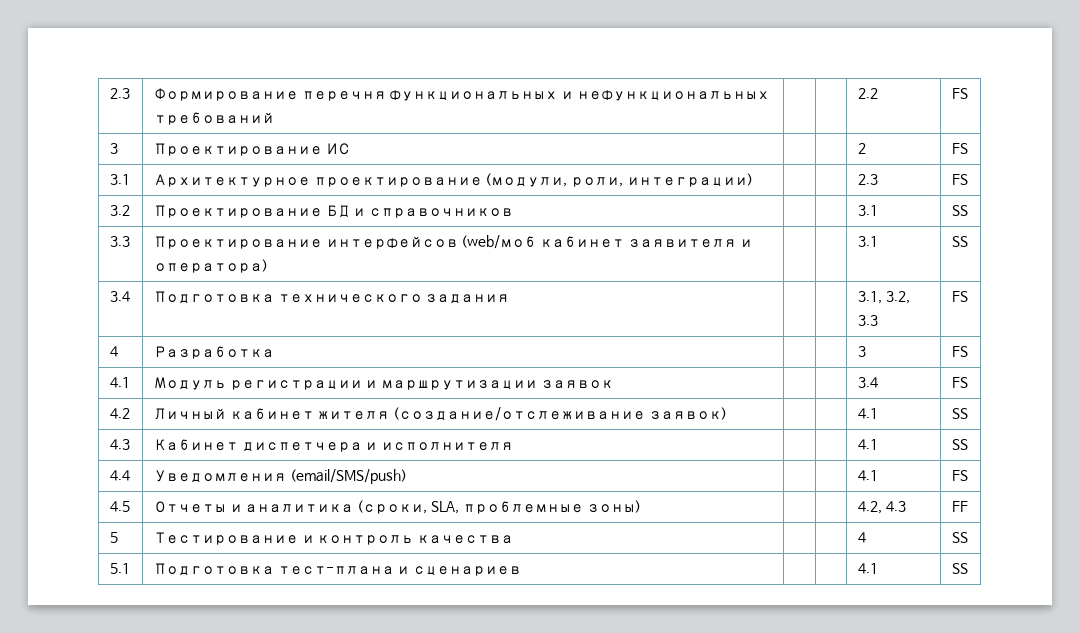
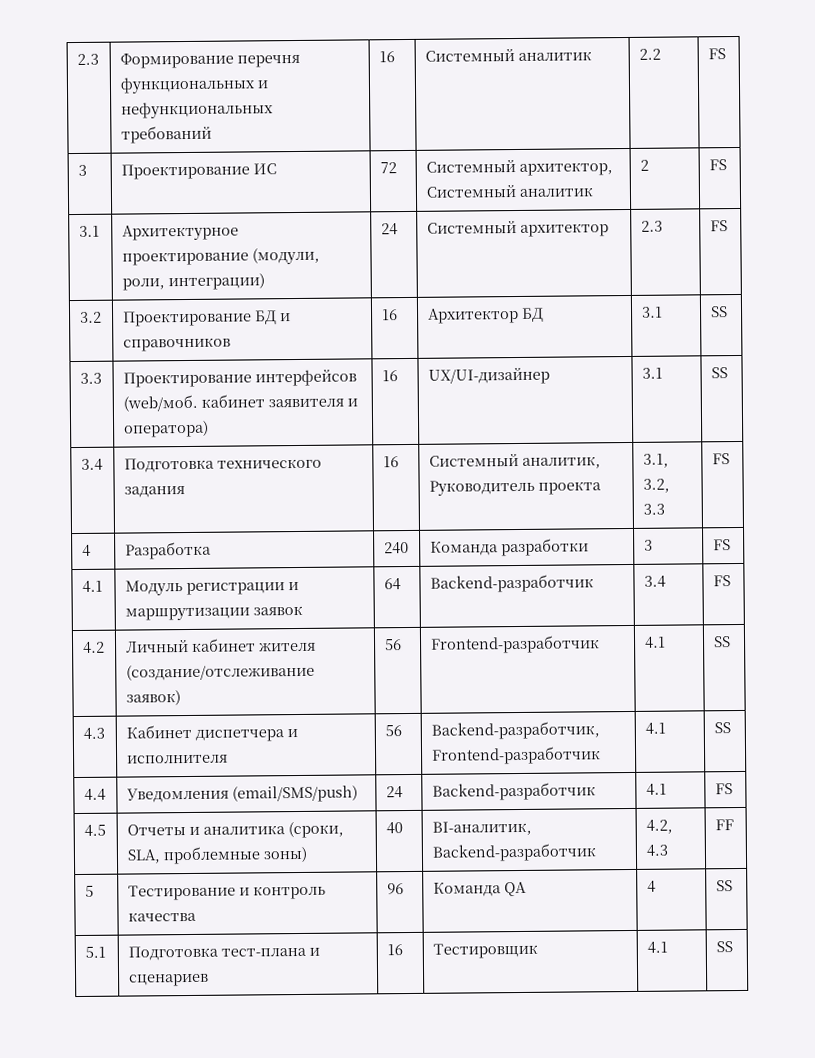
- 2.3 | Формирование перечня функциональных и нефункциональных требований | | | 2.2 | FS
+ 2.3 | Формирование перечня функциональных и нефункциональных требований | 16 | Системный аналитик | 2.2 | FS
- 3 | Проектирование ИС | | | 2 | FS
+ 3 | Проектирование ИС | 72 | Системный архитектор, Системный аналитик | 2 | FS
- 3.1 | Архитектурное проектирование (модули, роли, интеграции) | | | 2.3 | FS
+ 3.1 | Архитектурное проектирование (модули, роли, интеграции) | 24 | Системный архитектор | 2.3 | FS
- 3.2 | Проектирование БД и справочников | | | 3.1 | SS
+ 3.2 | Проектирование БД и справочников | 16 | Архитектор БД | 3.1 | SS
- 3.3 | Проектирование интерфейсов (web/моб кабинет заявителя и оператора) | | | 3.1 | SS
+ 3.3 | Проектирование интерфейсов (web/моб. кабинет заявителя и оператора) | 16 | UX/UI-дизайнер | 3.1 | SS
- 3.4 | Подготовка технического задания | | | 3.1, 3.2, 3.3 | FS
+ 3.4 | Подготовка технического задания | 16 | Системный аналитик, Руководитель проекта | 3.1, 3.2, 3.3 | FS
- 4 | Разработка | | | 3 | FS
+ 4 | Разработка | 240 | Команда разработки | 3 | FS
- 4.1 | Модуль регистрации и маршрутизации заявок | | | 3.4 | FS
+ 4.1 | Модуль регистрации и маршрутизации заявок | 64 | Backend-разработчик | 3.4 | FS
- 4.2 | Личный кабинет жителя (создание/отслеживание заявок) | | | 4.1 | SS
+ 4.2 | Личный кабинет жителя (создание/отслеживание заявок) | 56 | Frontend-разработчик | 4.1 | SS
- 4.3 | Кабинет диспетчера и исполнителя | | | 4.1 | SS
+ 4.3 | Кабинет диспетчера и исполнителя | 56 | Backend-разработчик, Frontend-разработчик | 4.1 | SS
- 4.4 | Уведомления (email/SMS/push) | | | 4.1 | FS
+ 4.4 | Уведомления (email/SMS/push) | 24 | Backend-разработчик | 4.1 | FS
- 4.5 | Отчеты и аналитика (сроки, SLA, проблемные зоны) | | | 4.2, 4.3 | FF
+ 4.5 | Отчеты и аналитика (сроки, SLA, проблемные зоны) | 40 | BI-аналитик, Backend-разработчик | 4.2, 4.3 | FF
- 5 | Тестирование и контроль качества | | | 4 | SS
+ 5 | Тестирование и контроль качества | 96 | Команда QA | 4 | SS
- 5.1 | Подготовка тест-плана и сценариев | | | 4.1 | SS
+ 5.1 | Подготовка тест-плана и сценариев | 16 | Тестировщик | 4.1 | SS

